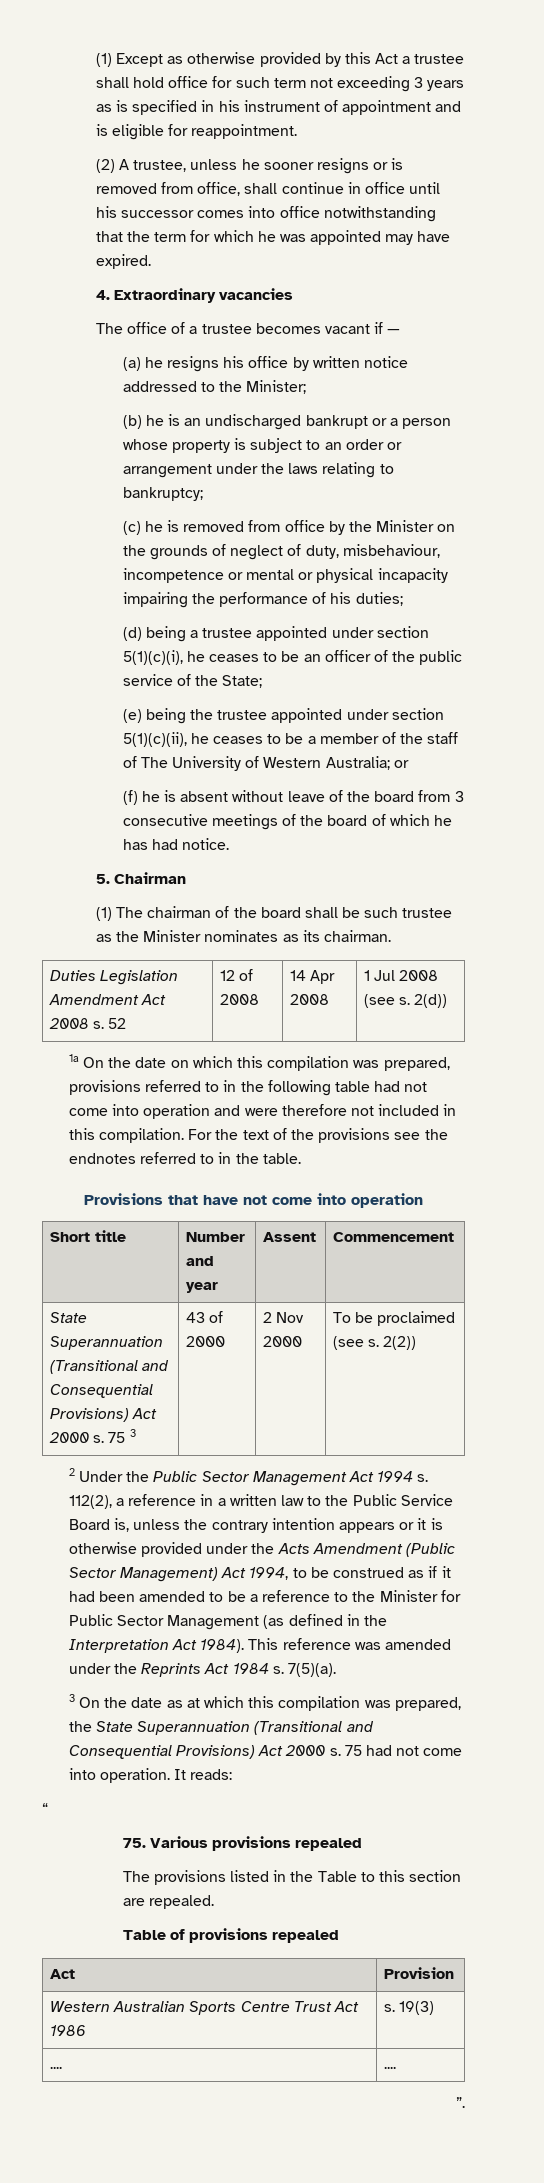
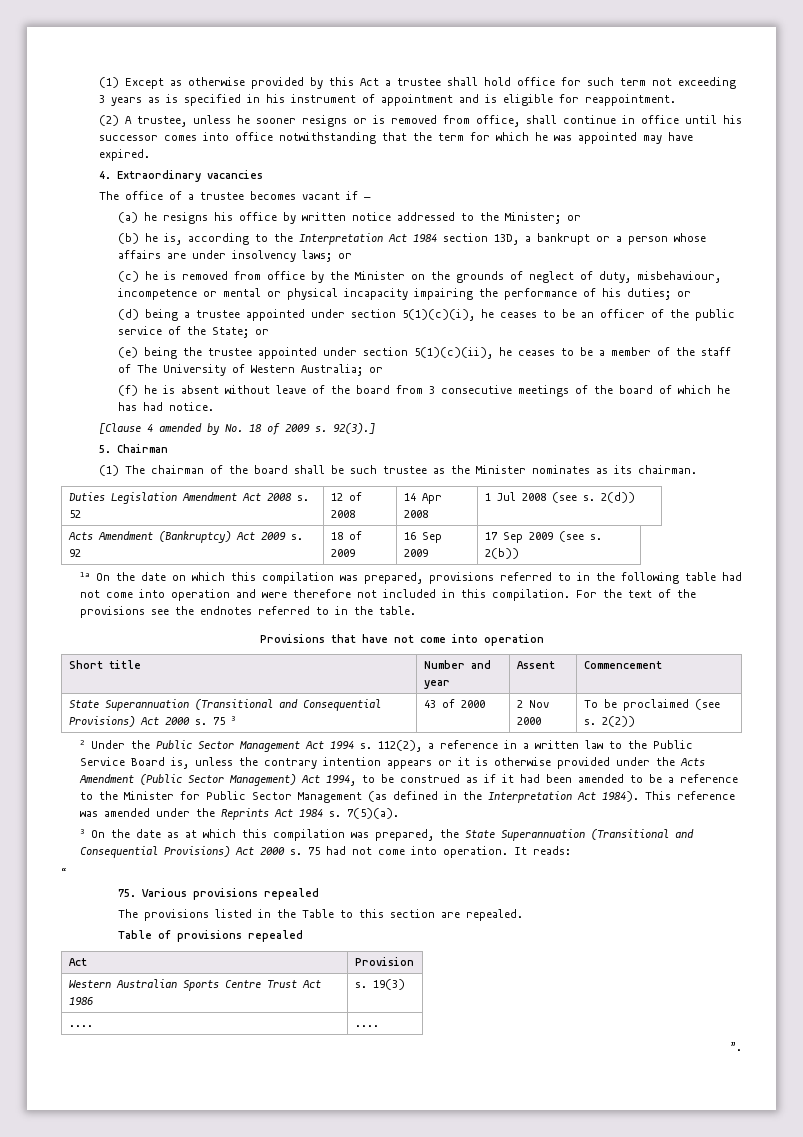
- (a) he resigns his office by written notice addressed to the Minister;
+ (a) he resigns his office by written notice addressed to the Minister; or
- (b) he is an undischarged bankrupt or a person whose property is subject to an order or arrangement under the laws relating to bankruptcy;
+ (b) he is, according to the Interpretation Act 1984 section 13D, a bankrupt or a person whose affairs are under insolvency laws; or
- (c) he is removed from office by the Minister on the grounds of neglect of duty, misbehaviour, incompetence or mental or physical incapacity impairing the performance of his duties;
+ (c) he is removed from office by the Minister on the grounds of neglect of duty, misbehaviour, incompetence or mental or physical incapacity impairing the performance of his duties; or
- (d) being a trustee appointed under section 5(1)(c)(i), he ceases to be an officer of the public service of the State;
+ (d) being a trustee appointed under section 5(1)(c)(i), he ceases to be an officer of the public service of the State; or
+ [Clause 4 amended by No. 18 of 2009 s. 92(3).]
+ Acts Amendment (Bankruptcy) Act 2009 s. 92 | 18 of 2009 | 16 Sep 2009 | 17 Sep 2009 (see s. 2(b))

